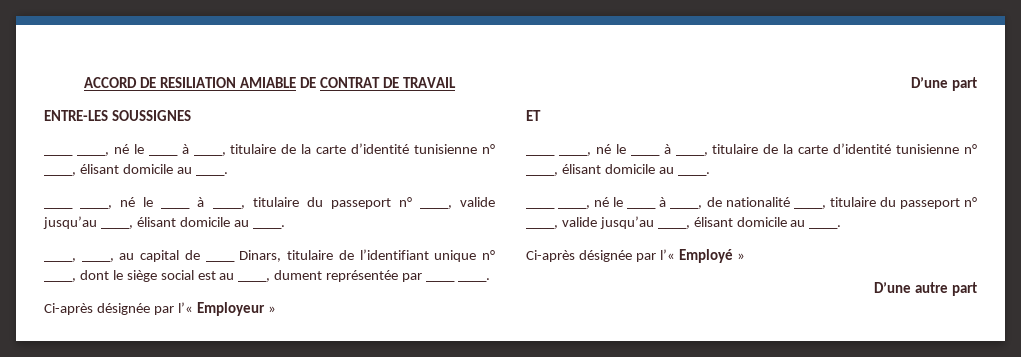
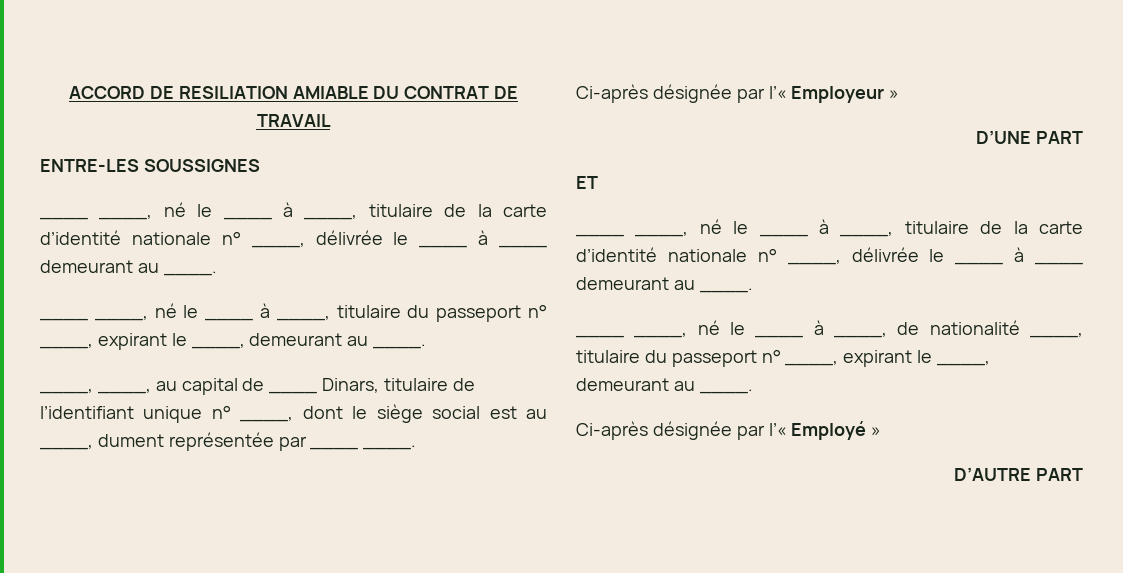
- ACCORD DE RESILIATION AMIABLE DE CONTRAT DE TRAVAIL
+ ACCORD DE RESILIATION AMIABLE DU CONTRAT DE TRAVAIL
  ENTRE-LES SOUSSIGNES
- ____ ____, né le ____ à ____, titulaire de la carte d’identité tunisienne n° ____, élisant domicile au ____.
+ ____ ____, né le ____ à ____, titulaire de la carte d’identité nationale n° ____, délivrée le ____ à ____ demeurant au ____.
- ____ ____, né le ____ à ____, titulaire du passeport n° ____, valide jusqu’au ____, élisant domicile au ____.
+ ____ ____, né le ____ à ____, titulaire du passeport n° ____, expirant le ____, demeurant au ____.
- D’une part
+ D’UNE PART
  ET
- ____ ____, né le ____ à ____, titulaire de la carte d’identité tunisienne n° ____, élisant domicile au ____.
+ ____ ____, né le ____ à ____, titulaire de la carte d’identité nationale n° ____, délivrée le ____ à ____ demeurant au ____.
- ____ ____, né le ____ à ____, de nationalité ____, titulaire du passeport n° ____, valide jusqu’au ____, élisant domicile au ____.
+ ____ ____, né le ____ à ____, de nationalité ____, titulaire du passeport n° ____, expirant le ____, demeurant au ____.
- D’une autre part
+ D’AUTRE PART

